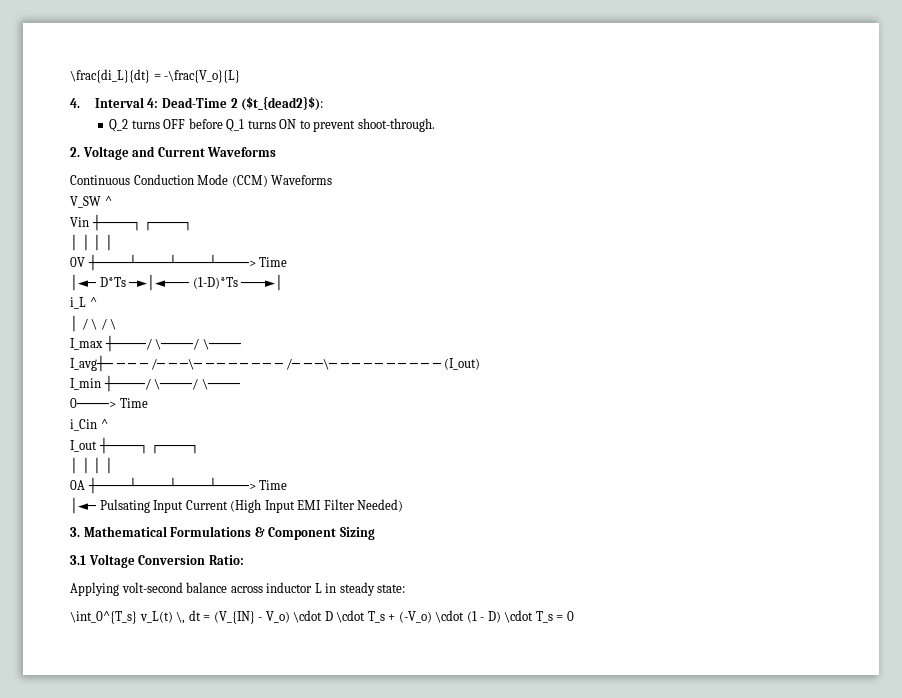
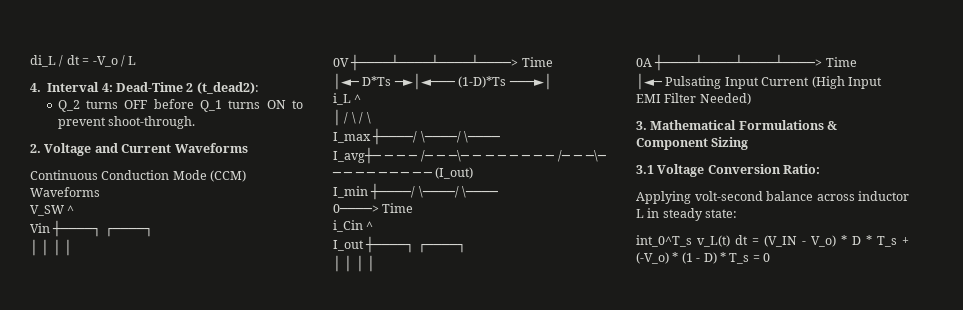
- \frac{di_L}{dt} = -\frac{V_o}{L}
+ di_L / dt = -V_o / L
- 4. Interval 4: Dead-Time 2 ($t_{dead2}$):
+ 4. Interval 4: Dead-Time 2 (t_dead2):
- \int_0^{T_s} v_L(t) \, dt = (V_{IN} - V_o) \cdot D \cdot T_s + (-V_o) \cdot (1 - D) \cdot T_s = 0
+ int_0^T_s v_L(t) dt = (V_IN - V_o) * D * T_s + (-V_o) * (1 - D) * T_s = 0

